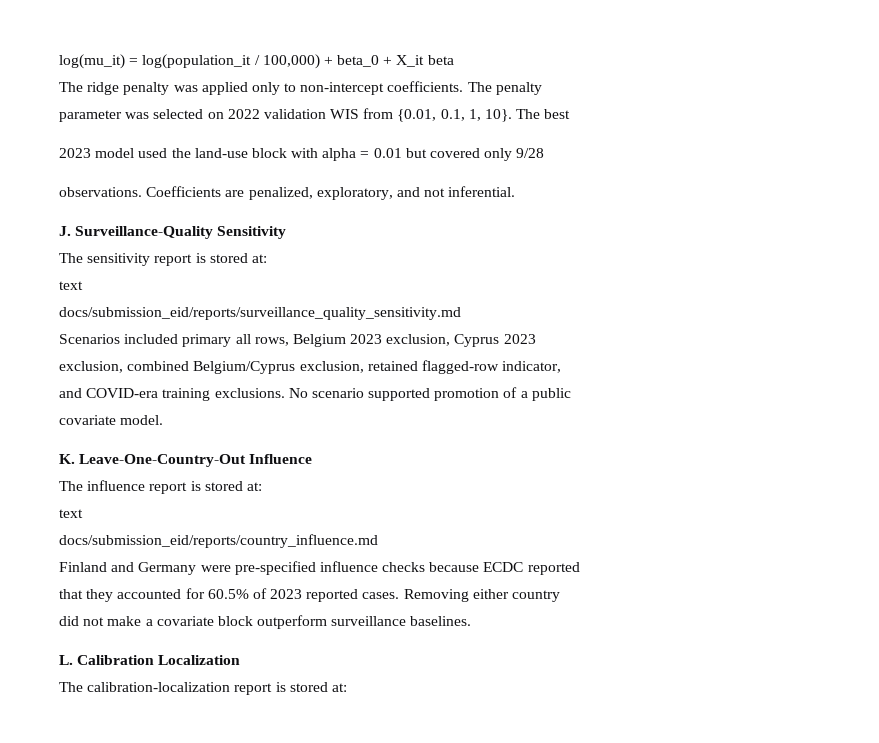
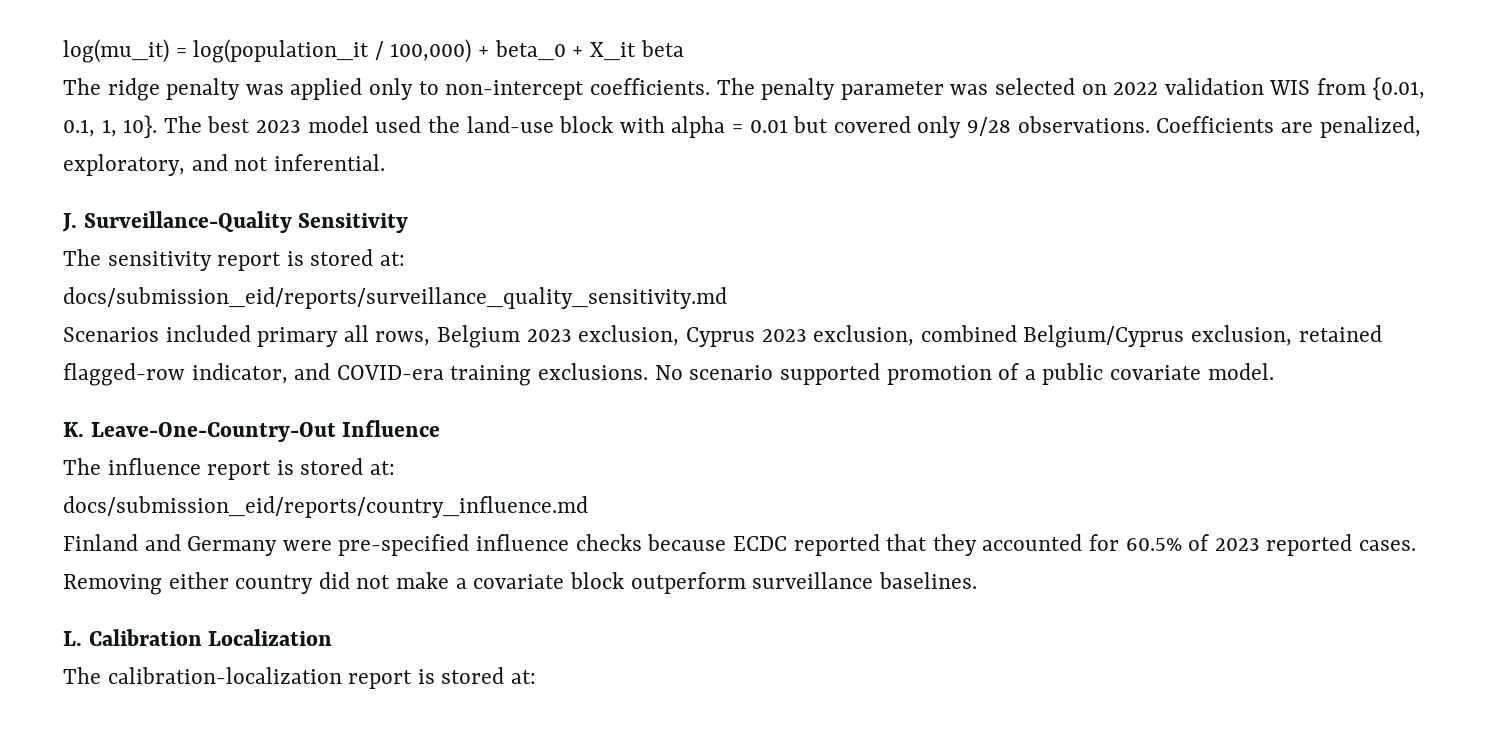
- The penalty
- parameter was selected on 2022 validation WIS from {0.01, 0.1, 1, 10}.
+ The penalty parameter was selected on 2022 validation WIS from {0.01, 0.1, 1, 10}.
- The best
- 2023 model used the land-use block with alpha = 0.01 but covered only 9/28
- observations.
+ The best 2023 model used the land-use block with alpha = 0.01 but covered only 9/28 observations.
  The sensitivity report is stored at:
- text
- Scenarios included primary all rows, Belgium 2023 exclusion, Cyprus 2023
- exclusion, combined Belgium/Cyprus exclusion, retained flagged-row indicator,
- and COVID-era training exclusions.
+ Scenarios included primary all rows, Belgium 2023 exclusion, Cyprus 2023 exclusion, combined Belgium/Cyprus exclusion, retained flagged-row indicator, and COVID-era training exclusions.
- No scenario supported promotion of a public
- covariate model.
+ No scenario supported promotion of a public covariate model.
  The influence report is stored at:
- text
- Finland and Germany were pre-specified influence checks because ECDC reported
- that they accounted for 60.5% of 2023 reported cases.
+ Finland and Germany were pre-specified influence checks because ECDC reported that they accounted for 60.5% of 2023 reported cases.
- Removing either country
- did not make a covariate block outperform surveillance baselines.
+ Removing either country did not make a covariate block outperform surveillance baselines.

